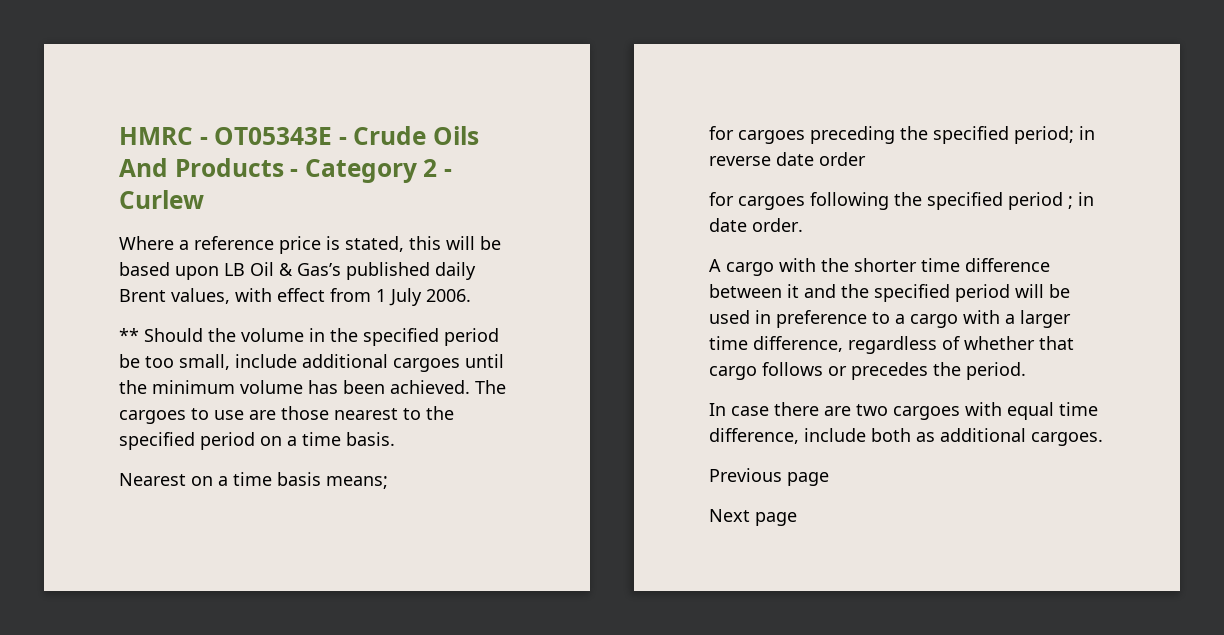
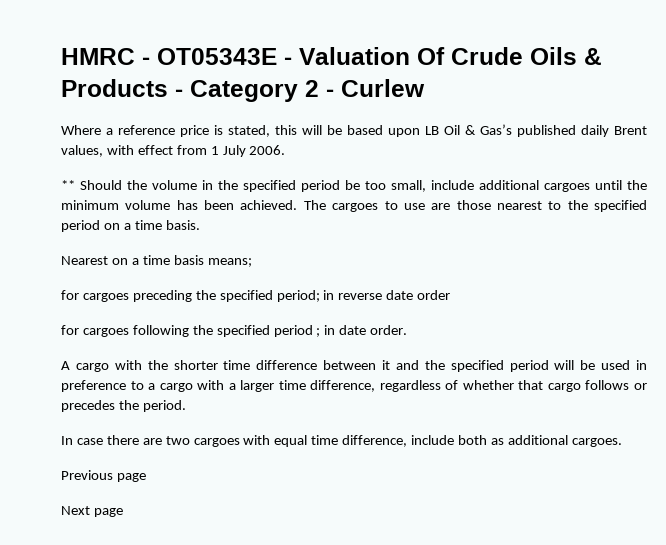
- HMRC - OT05343E - Crude Oils And Products - Category 2 - Curlew
+ HMRC - OT05343E - Valuation Of Crude Oils & Products - Category 2 - Curlew

